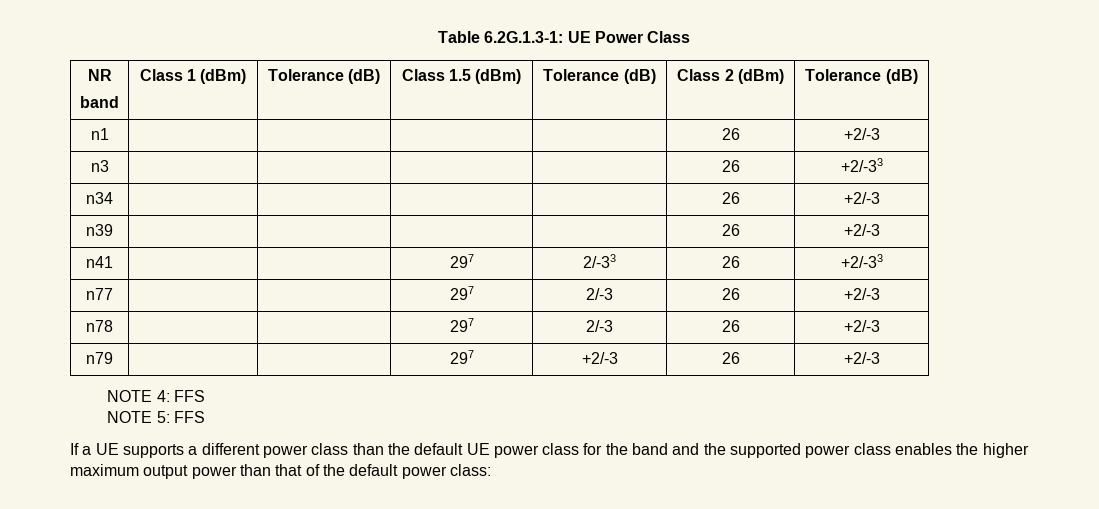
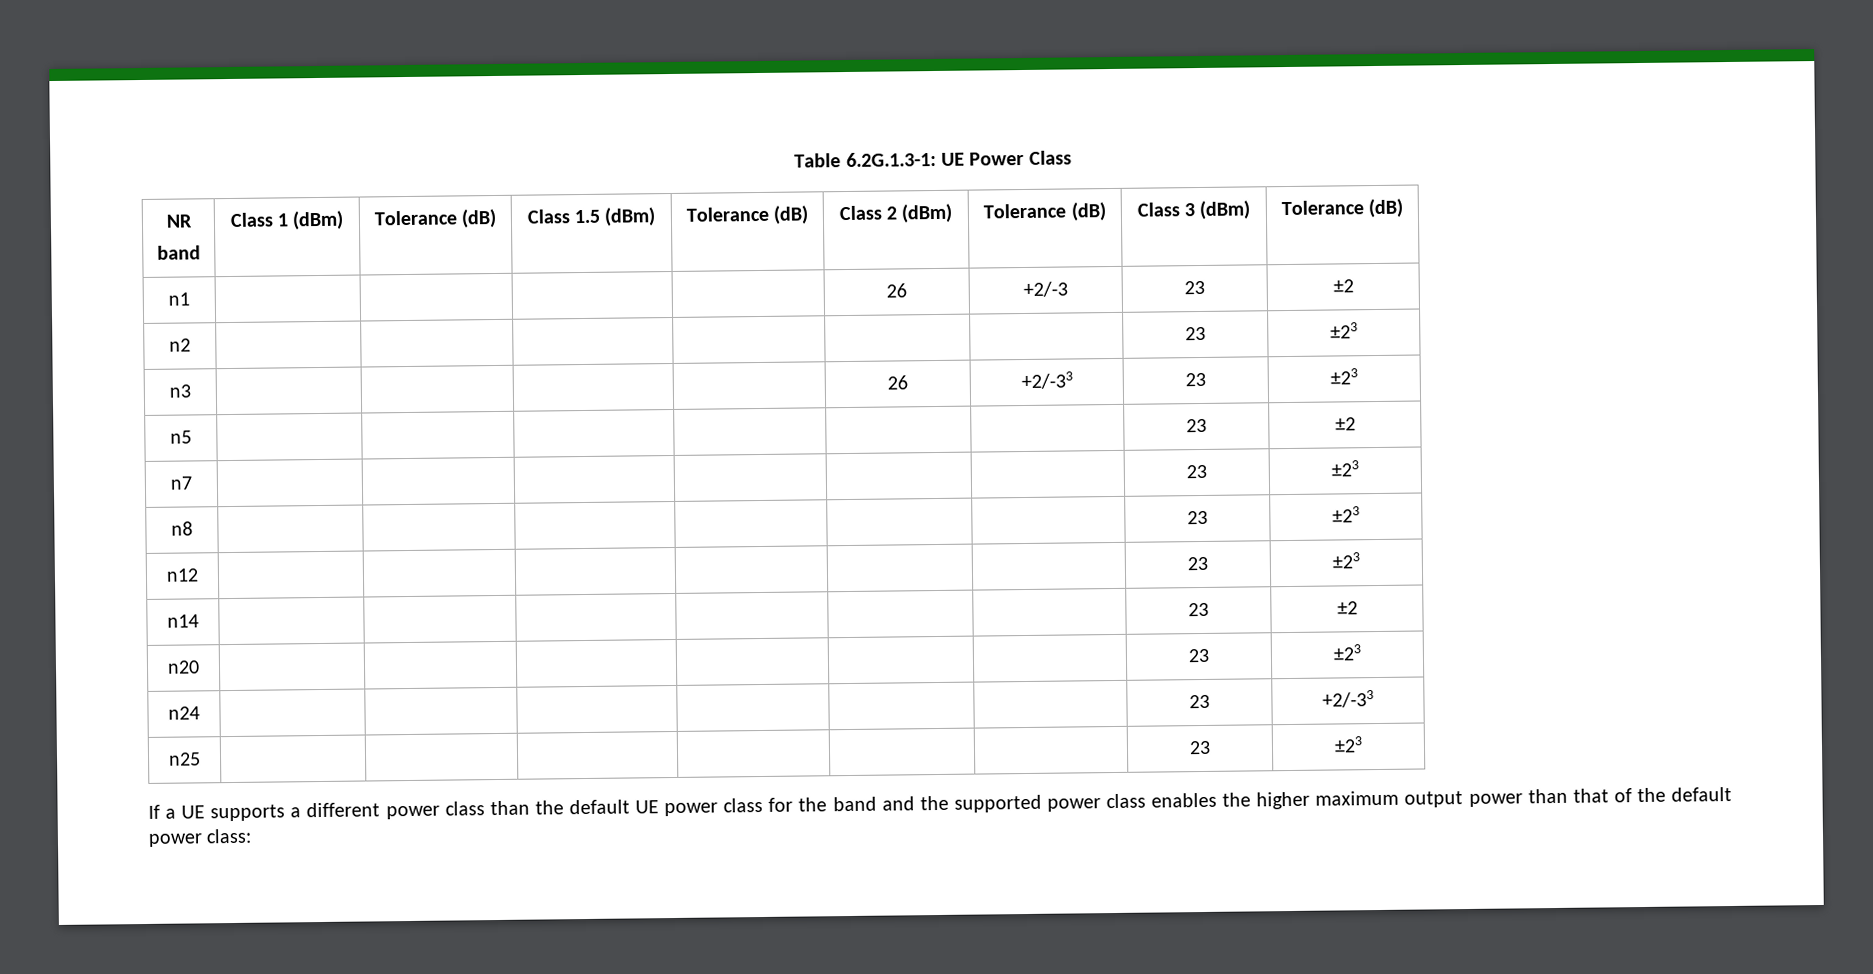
  NR
- band | Class 1 (dBm) | Tolerance (dB) | Class 1.5 (dBm) | Tolerance (dB) | Class 2 (dBm) | Tolerance (dB)
- n1 | | | | | 26 | +2/-3
- n3 | | | | | 26 | +2/-33
- n34 | | | | | 26 | +2/-3
- n39 | | | | | 26 | +2/-3
- n41 | | | 297 | 2/-33 | 26 | +2/-33
- n77 | | | 297 | 2/-3 | 26 | +2/-3
- n78 | | | 297 | 2/-3 | 26 | +2/-3
- n79 | | | 297 | +2/-3 | 26 | +2/-3
- NOTE 4: FFS
- NOTE 5: FFS
+ band | Class 1 (dBm) | Tolerance (dB) | Class 1.5 (dBm) | Tolerance (dB) | Class 2 (dBm) | Tolerance (dB) | Class 3 (dBm) | Tolerance (dB)
+ n1 | | | | | 26 | +2/-3 | 23 | ±2
+ n2 | | | | | | | 23 | ±23
+ n3 | | | | | 26 | +2/-33 | 23 | ±23
+ n5 | | | | | | | 23 | ±2
+ n7 | | | | | | | 23 | ±23
+ n8 | | | | | | | 23 | ±23
+ n12 | | | | | | | 23 | ±23
+ n14 | | | | | | | 23 | ±2
+ n20 | | | | | | | 23 | ±23
+ n24 | | | | | | | 23 | +2/-33
+ n25 | | | | | | | 23 | ±23

